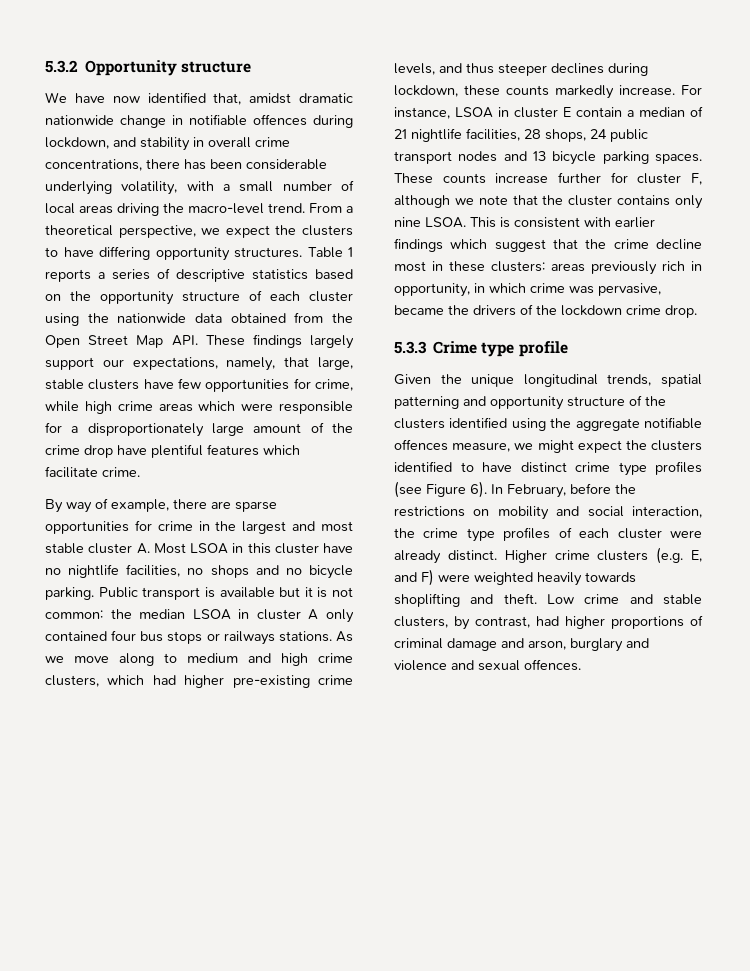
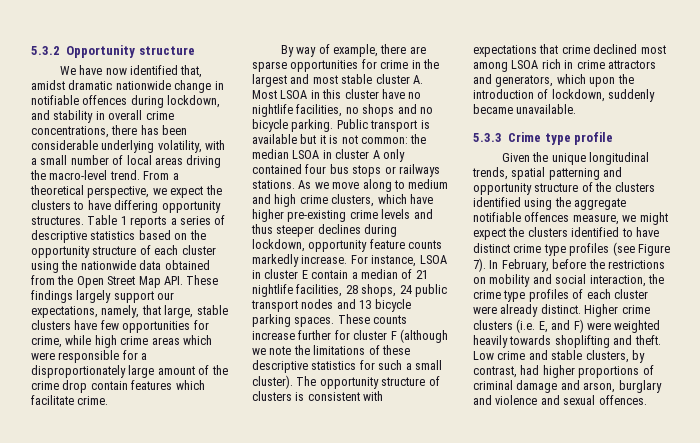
- Table 1 reports a series of descriptive statistics based on the opportunity structure of each cluster using the nationwide data obtained from the Open Street Map API. These findings largely support our expectations, namely, that large, stable clusters have few opportunities for crime, while high crime areas which were responsible for a disproportionately large amount of the crime drop have plentiful features which facilitate crime.
+ Table 1 reports a series of descriptive statistics based on the opportunity structure of each cluster using the nationwide data obtained from the Open Street Map API. These findings largely support our expectations, namely, that large, stable clusters have few opportunities for crime, while high crime areas which were responsible for a disproportionately large amount of the crime drop contain features which facilitate crime.
- As we move along to medium and high crime clusters, which had higher pre-existing crime levels, and thus steeper declines during lockdown, these counts markedly increase.
+ As we move along to medium and high crime clusters, which have higher pre-existing crime levels and thus steeper declines during lockdown, opportunity feature counts markedly increase.
- These counts increase further for cluster F, although we note that the cluster contains only nine LSOA. This is consistent with earlier findings which suggest that the crime decline most in these clusters: areas previously rich in opportunity, in which crime was pervasive, became the drivers of the lockdown crime drop.
+ These counts increase further for cluster F (although we note the limitations of these descriptive statistics for such a small cluster). The opportunity structure of clusters is consistent with expectations that crime declined most among LSOA rich in crime attractors and generators, which upon the introduction of lockdown, suddenly became unavailable.
- Given the unique longitudinal trends, spatial patterning and opportunity structure of the clusters identified using the aggregate notifiable offences measure, we might expect the clusters identified to have distinct crime type profiles (see Figure 6).
+ Given the unique longitudinal trends, spatial patterning and opportunity structure of the clusters identified using the aggregate notifiable offences measure, we might expect the clusters identified to have distinct crime type profiles (see Figure 7).
- Higher crime clusters (e.g. E, and F) were weighted heavily towards shoplifting and theft.
+ Higher crime clusters (i.e. E, and F) were weighted heavily towards shoplifting and theft.

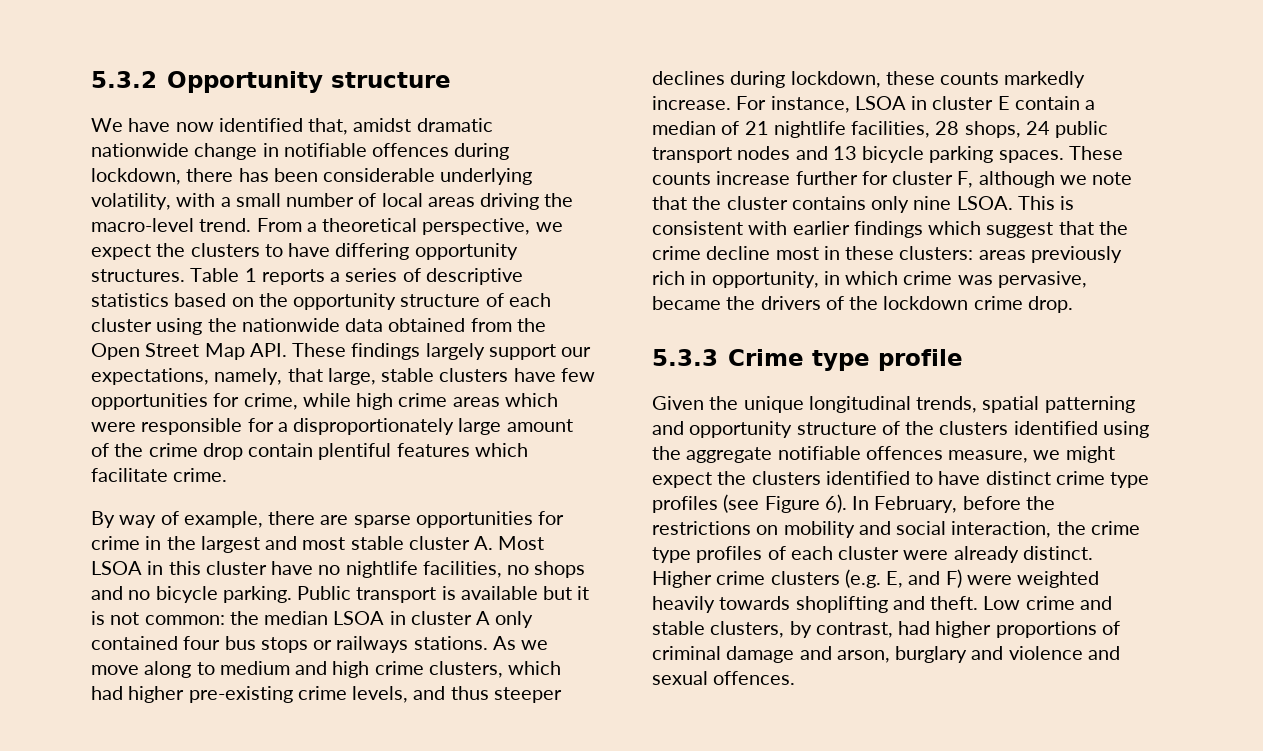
- We have now identified that, amidst dramatic nationwide change in notifiable offences during lockdown, and stability in overall crime concentrations, there has been considerable underlying volatility, with a small number of local areas driving the macro-level trend.
+ We have now identified that, amidst dramatic nationwide change in notifiable offences during lockdown, there has been considerable underlying volatility, with a small number of local areas driving the macro-level trend.
- Table 1 reports a series of descriptive statistics based on the opportunity structure of each cluster using the nationwide data obtained from the Open Street Map API. These findings largely support our expectations, namely, that large, stable clusters have few opportunities for crime, while high crime areas which were responsible for a disproportionately large amount of the crime drop contain features which facilitate crime.
+ Table 1 reports a series of descriptive statistics based on the opportunity structure of each cluster using the nationwide data obtained from the Open Street Map API. These findings largely support our expectations, namely, that large, stable clusters have few opportunities for crime, while high crime areas which were responsible for a disproportionately large amount of the crime drop contain plentiful features which facilitate crime.
- As we move along to medium and high crime clusters, which have higher pre-existing crime levels and thus steeper declines during lockdown, opportunity feature counts markedly increase.
+ As we move along to medium and high crime clusters, which had higher pre-existing crime levels, and thus steeper declines during lockdown, these counts markedly increase.
- These counts increase further for cluster F (although we note the limitations of these descriptive statistics for such a small cluster). The opportunity structure of clusters is consistent with expectations that crime declined most among LSOA rich in crime attractors and generators, which upon the introduction of lockdown, suddenly became unavailable.
+ These counts increase further for cluster F, although we note that the cluster contains only nine LSOA. This is consistent with earlier findings which suggest that the crime decline most in these clusters: areas previously rich in opportunity, in which crime was pervasive, became the drivers of the lockdown crime drop.
- Given the unique longitudinal trends, spatial patterning and opportunity structure of the clusters identified using the aggregate notifiable offences measure, we might expect the clusters identified to have distinct crime type profiles (see Figure 7).
+ Given the unique longitudinal trends, spatial patterning and opportunity structure of the clusters identified using the aggregate notifiable offences measure, we might expect the clusters identified to have distinct crime type profiles (see Figure 6).
- Higher crime clusters (i.e. E, and F) were weighted heavily towards shoplifting and theft.
+ Higher crime clusters (e.g. E, and F) were weighted heavily towards shoplifting and theft.

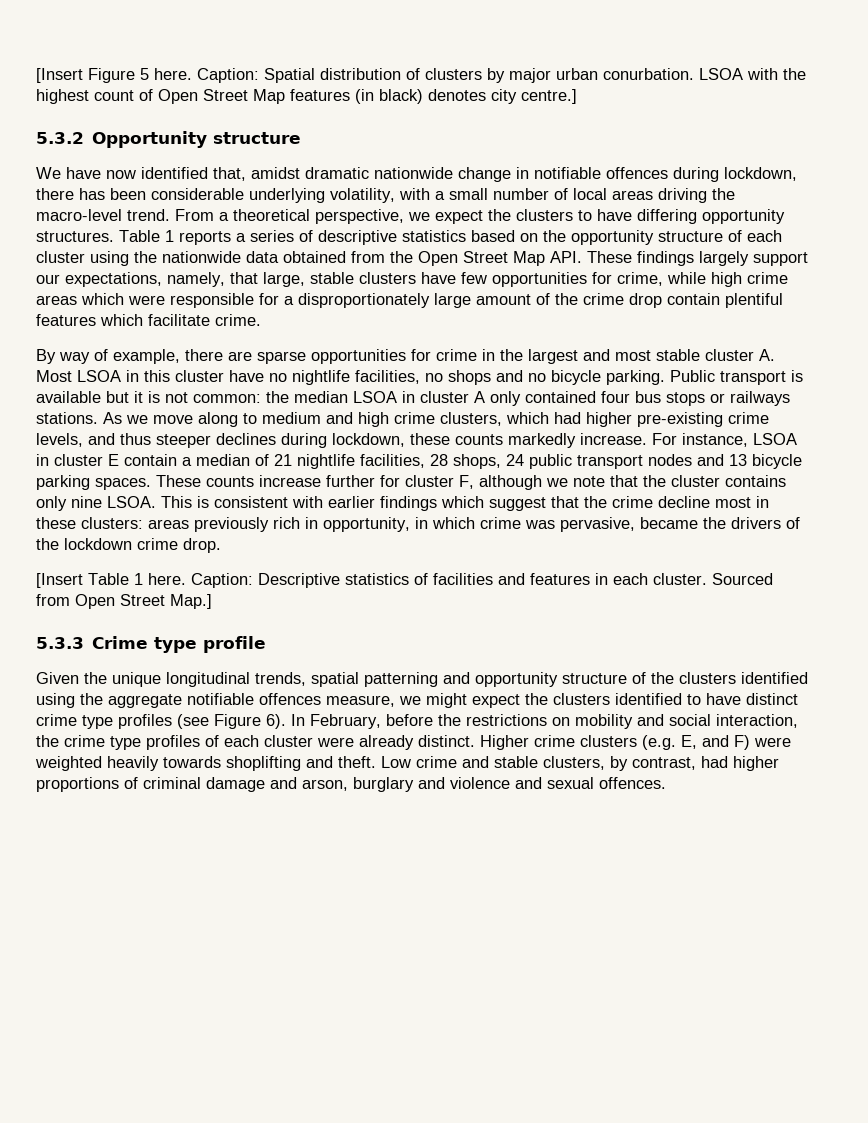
+ [Insert Figure 5 here. Caption: Spatial distribution of clusters by major urban conurbation. LSOA with the highest count of Open Street Map features (in black) denotes city centre.]
+ [Insert Table 1 here. Caption: Descriptive statistics of facilities and features in each cluster. Sourced from Open Street Map.]

